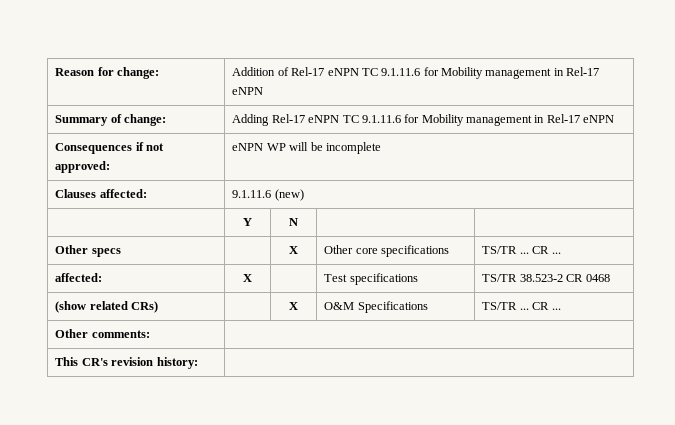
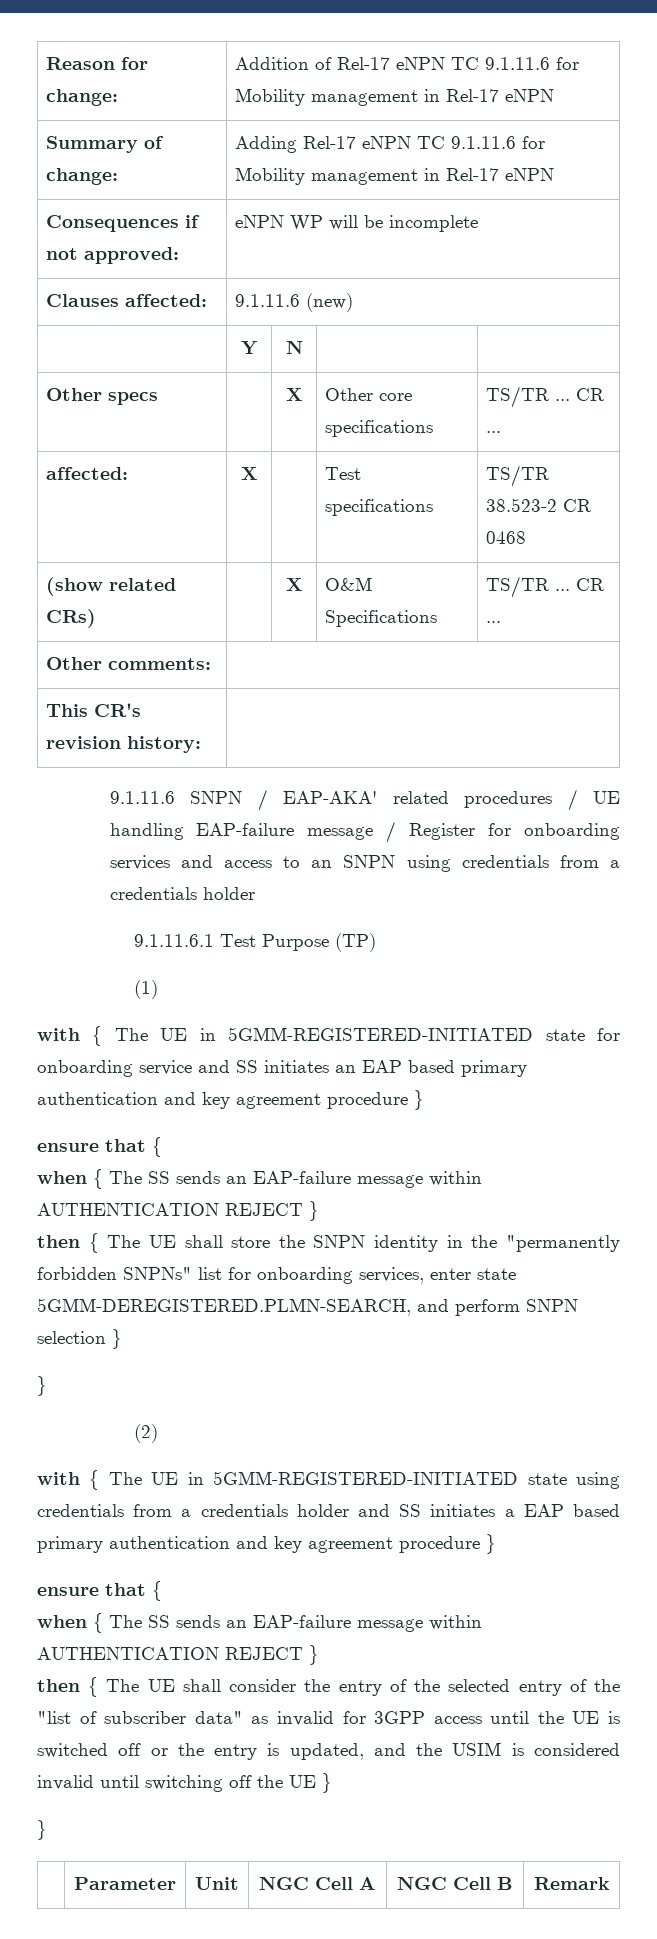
+ 9.1.11.6 SNPN / EAP-AKA' related procedures / UE handling EAP-failure message / Register for onboarding services and access to an SNPN using credentials from a credentials holder
+ 9.1.11.6.1 Test Purpose (TP)
+ (1)
+ with { The UE in 5GMM-REGISTERED-INITIATED state for onboarding service and SS initiates an EAP based primary authentication and key agreement procedure }
+ ensure that {
+ when { The SS sends an EAP-failure message within AUTHENTICATION REJECT }
+ then { The UE shall store the SNPN identity in the "permanently forbidden SNPNs" list for onboarding services, enter state 5GMM-DEREGISTERED.PLMN-SEARCH, and perform SNPN selection }
+ }
+ (2)
+ with { The UE in 5GMM-REGISTERED-INITIATED state using credentials from a credentials holder and SS initiates a EAP based primary authentication and key agreement procedure }
+ ensure that {
+ when { The SS sends an EAP-failure message within AUTHENTICATION REJECT }
+ then { The UE shall consider the entry of the selected entry of the "list of subscriber data" as invalid for 3GPP access until the UE is switched off or the entry is updated, and the USIM is considered invalid until switching off the UE }
+ }
+ | Parameter | Unit | NGC Cell A | NGC Cell B | Remark

